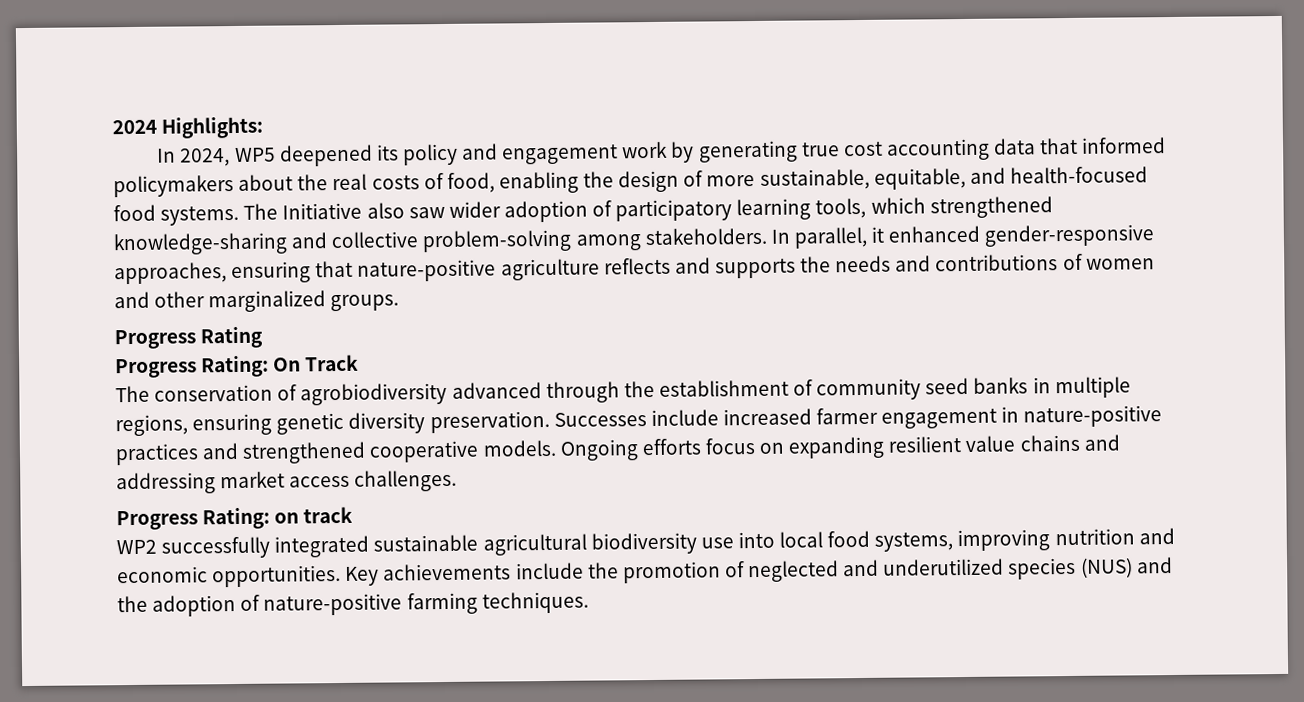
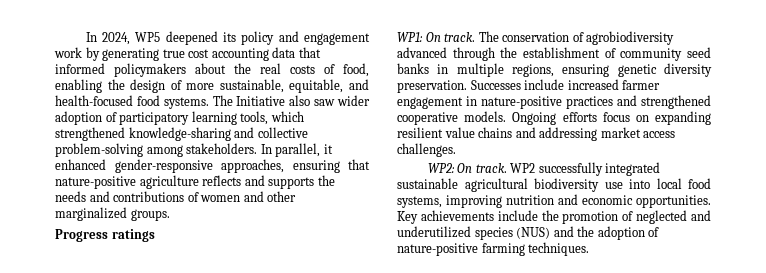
- 2024 Highlights:
- Progress Rating
- Progress Rating: On Track
- The conservation of agrobiodiversity advanced through the establishment of community seed banks in multiple regions, ensuring genetic diversity preservation.
+ Progress ratings
+ WP1: On track. The conservation of agrobiodiversity advanced through the establishment of community seed banks in multiple regions, ensuring genetic diversity preservation.
- Progress Rating: on track
- WP2 successfully integrated sustainable agricultural biodiversity use into local food systems, improving nutrition and economic opportunities.
+ WP2: On track. WP2 successfully integrated sustainable agricultural biodiversity use into local food systems, improving nutrition and economic opportunities.

